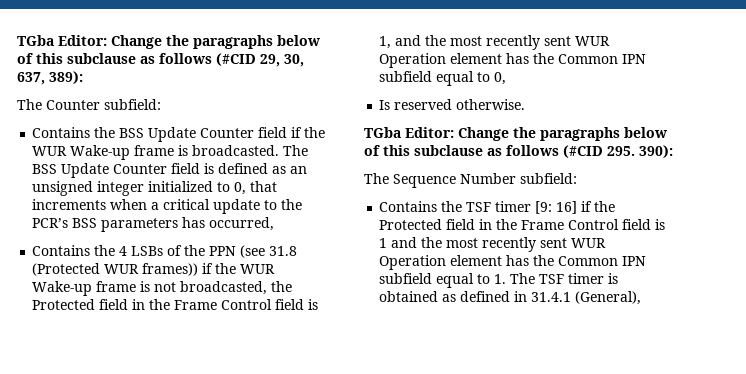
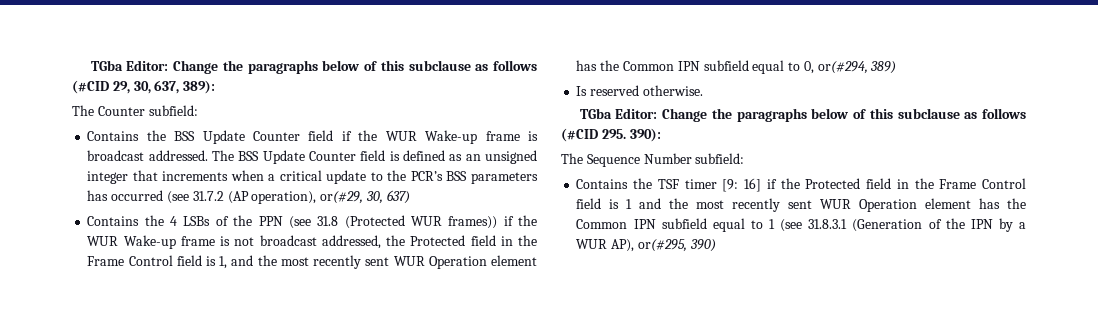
- Contains the BSS Update Counter field if the WUR Wake-up frame is broadcasted.
+ Contains the BSS Update Counter field if the WUR Wake-up frame is broadcast addressed.
- The BSS Update Counter field is defined as an unsigned integer initialized to 0, that increments when a critical update to the PCR’s BSS parameters has occurred,
+ The BSS Update Counter field is defined as an unsigned integer that increments when a critical update to the PCR’s BSS parameters has occurred (see 31.7.2 (AP operation), or(#29, 30, 637)
- Contains the 4 LSBs of the PPN (see 31.8 (Protected WUR frames)) if the WUR Wake-up frame is not broadcasted, the Protected field in the Frame Control field is 1, and the most recently sent WUR Operation element has the Common IPN subfield equal to 0,
+ Contains the 4 LSBs of the PPN (see 31.8 (Protected WUR frames)) if the WUR Wake-up frame is not broadcast addressed, the Protected field in the Frame Control field is 1, and the most recently sent WUR Operation element has the Common IPN subfield equal to 0, or(#294, 389)
- Contains the TSF timer [9: 16] if the Protected field in the Frame Control field is 1 and the most recently sent WUR Operation element has the Common IPN subfield equal to 1. The TSF timer is obtained as defined in 31.4.1 (General),
+ Contains the TSF timer [9: 16] if the Protected field in the Frame Control field is 1 and the most recently sent WUR Operation element has the Common IPN subfield equal to 1 (see 31.8.3.1 (Generation of the IPN by a WUR AP), or(#295, 390)

